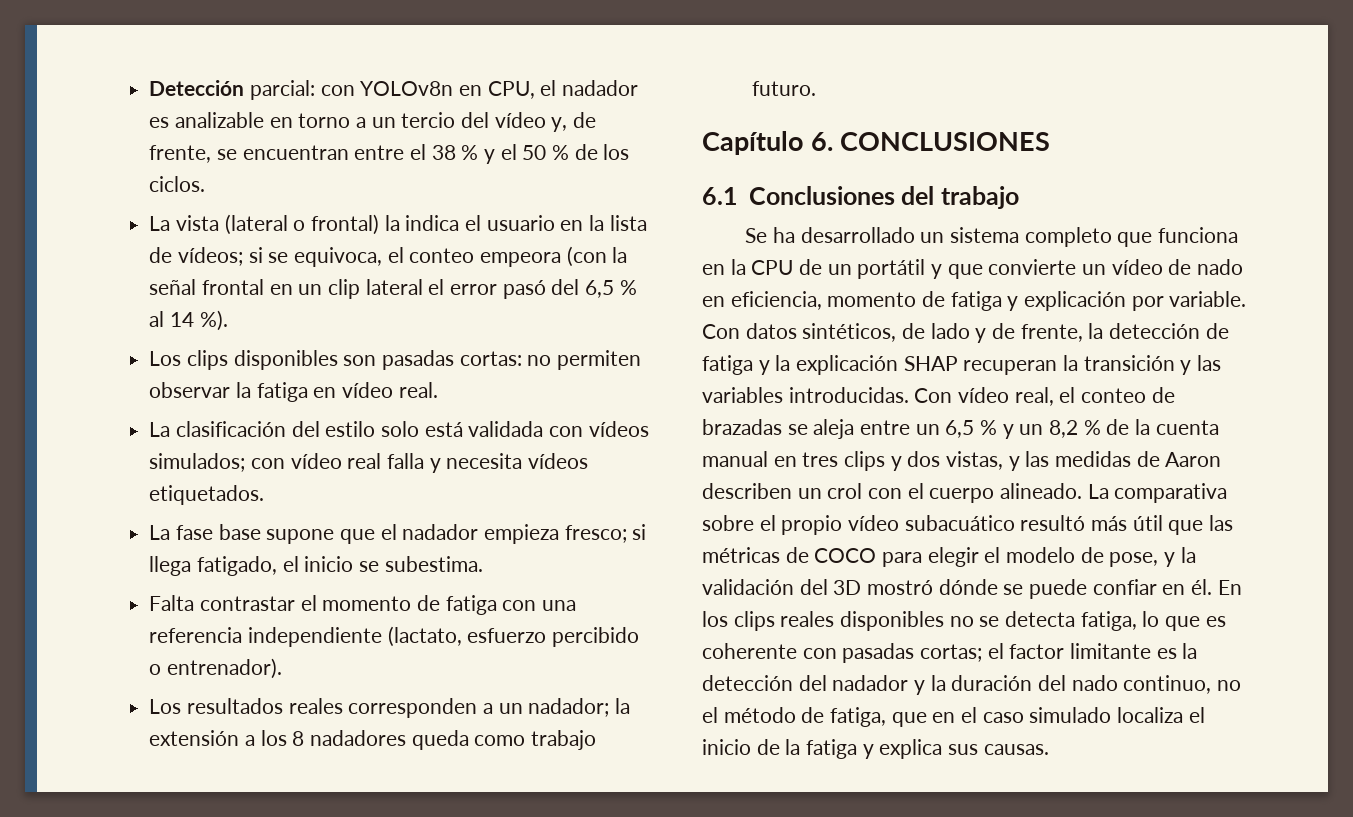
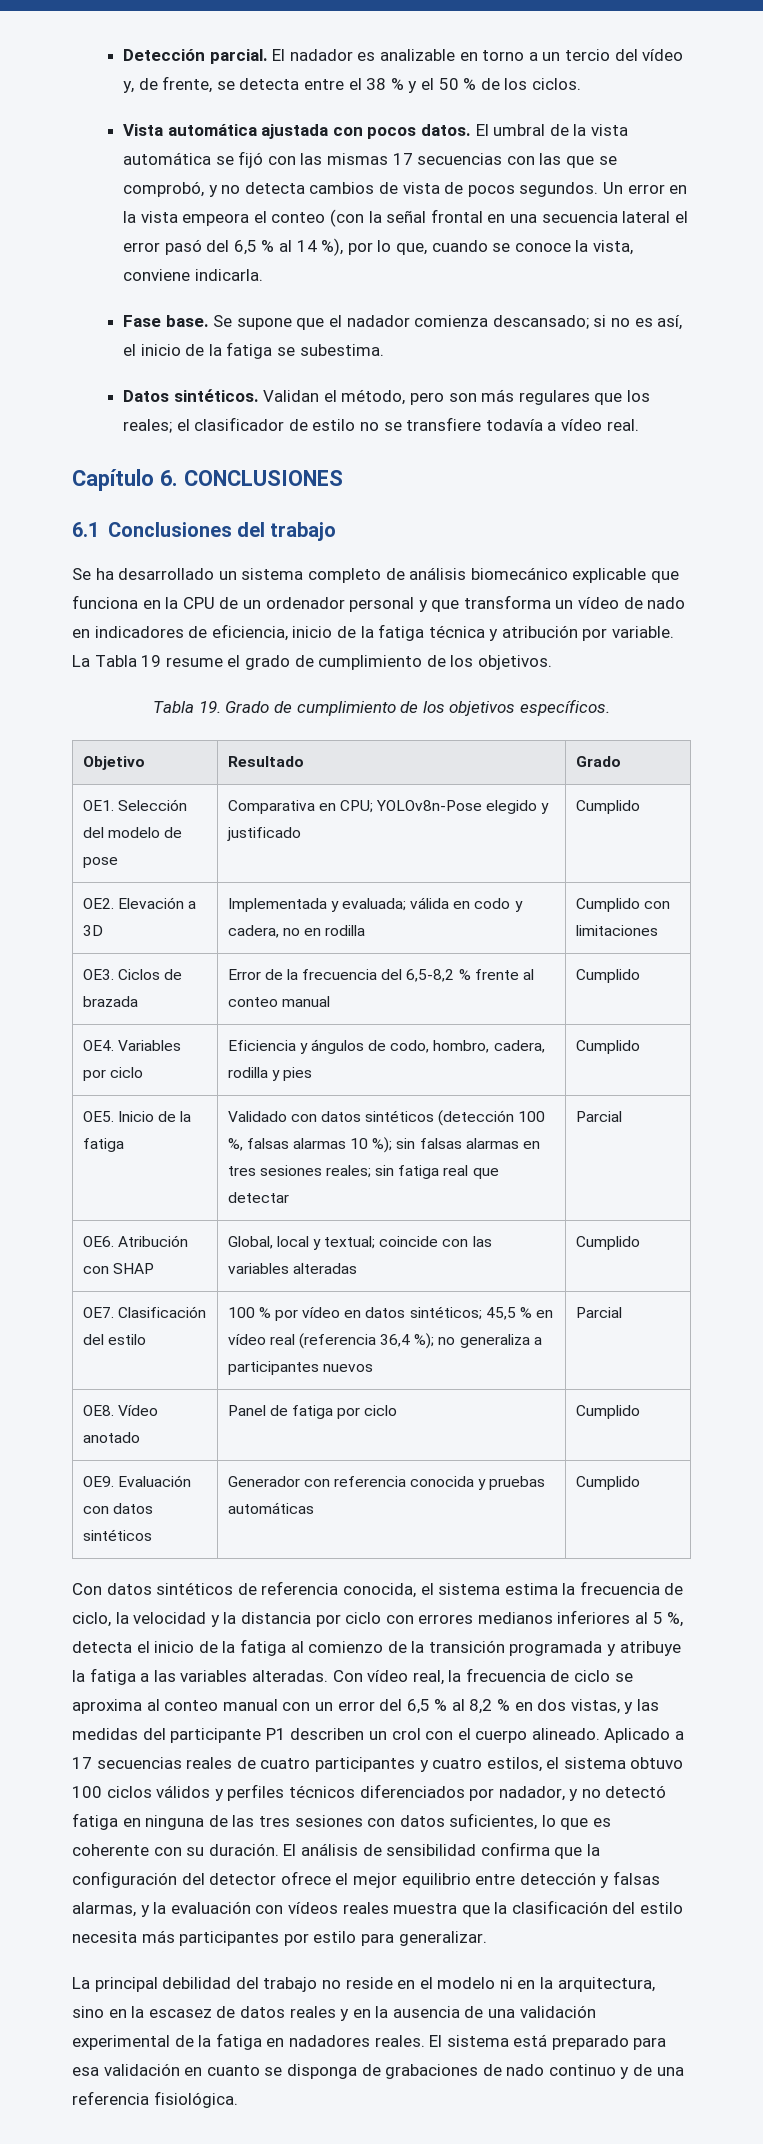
- Detección parcial: con YOLOv8n en CPU, el nadador es analizable en torno a un tercio del vídeo y, de frente, se encuentran entre el 38 % y el 50 % de los ciclos.
+ Detección parcial. El nadador es analizable en torno a un tercio del vídeo y, de frente, se detecta entre el 38 % y el 50 % de los ciclos.
- La vista (lateral o frontal) la indica el usuario en la lista de vídeos; si se equivoca, el conteo empeora (con la señal frontal en un clip lateral el error pasó del 6,5 % al 14 %).
- Los clips disponibles son pasadas cortas: no permiten observar la fatiga en vídeo real.
- La clasificación del estilo solo está validada con vídeos simulados; con vídeo real falla y necesita vídeos etiquetados.
- La fase base supone que el nadador empieza fresco; si llega fatigado, el inicio se subestima.
- Falta contrastar el momento de fatiga con una referencia independiente (lactato, esfuerzo percibido o entrenador).
- Los resultados reales corresponden a un nadador; la extensión a los 8 nadadores queda como trabajo futuro.
+ Vista automática ajustada con pocos datos. El umbral de la vista automática se fijó con las mismas 17 secuencias con las que se comprobó, y no detecta cambios de vista de pocos segundos. Un error en la vista empeora el conteo (con la señal frontal en una secuencia lateral el error pasó del 6,5 % al 14 %), por lo que, cuando se conoce la vista, conviene indicarla.
+ Fase base. Se supone que el nadador comienza descansado; si no es así, el inicio de la fatiga se subestima.
+ Datos sintéticos. Validan el método, pero son más regulares que los reales; el clasificador de estilo no se transfiere todavía a vídeo real.
- Se ha desarrollado un sistema completo que funciona en la CPU de un portátil y que convierte un vídeo de nado en eficiencia, momento de fatiga y explicación por variable. Con datos sintéticos, de lado y de frente, la detección de fatiga y la explicación SHAP recuperan la transición y las variables introducidas.
+ Se ha desarrollado un sistema completo de análisis biomecánico explicable que funciona en la CPU de un ordenador personal y que transforma un vídeo de nado en indicadores de eficiencia, inicio de la fatiga técnica y atribución por variable. La Tabla 19 resume el grado de cumplimiento de los objetivos.
+ Tabla 19. Grado de cumplimiento de los objetivos específicos.
+ Objetivo | Resultado | Grado
+ OE1. Selección del modelo de pose | Comparativa en CPU; YOLOv8n-Pose elegido y justificado | Cumplido
+ OE2. Elevación a 3D | Implementada y evaluada; válida en codo y cadera, no en rodilla | Cumplido con limitaciones
+ OE3. Ciclos de brazada | Error de la frecuencia del 6,5-8,2 % frente al conteo manual | Cumplido
+ OE4. Variables por ciclo | Eficiencia y ángulos de codo, hombro, cadera, rodilla y pies | Cumplido
+ OE5. Inicio de la fatiga | Validado con datos sintéticos (detección 100 %, falsas alarmas 10 %); sin falsas alarmas en tres sesiones reales; sin fatiga real que detectar | Parcial
+ OE6. Atribución con SHAP | Global, local y textual; coincide con las variables alteradas | Cumplido
+ OE7. Clasificación del estilo | 100 % por vídeo en datos sintéticos; 45,5 % en vídeo real (referencia 36,4 %); no generaliza a participantes nuevos | Parcial
+ OE8. Vídeo anotado | Panel de fatiga por ciclo | Cumplido
+ OE9. Evaluación con datos sintéticos | Generador con referencia conocida y pruebas automáticas | Cumplido
+ Con datos sintéticos de referencia conocida, el sistema estima la frecuencia de ciclo, la velocidad y la distancia por ciclo con errores medianos inferiores al 5 %, detecta el inicio de la fatiga al comienzo de la transición programada y atribuye la fatiga a las variables alteradas.
- Con vídeo real, el conteo de brazadas se aleja entre un 6,5 % y un 8,2 % de la cuenta manual en tres clips y dos vistas, y las medidas de Aaron describen un crol con el cuerpo alineado.
+ Con vídeo real, la frecuencia de ciclo se aproxima al conteo manual con un error del 6,5 % al 8,2 % en dos vistas, y las medidas del participante P1 describen un crol con el cuerpo alineado.
- La comparativa sobre el propio vídeo subacuático resultó más útil que las métricas de COCO para elegir el modelo de pose, y la validación del 3D mostró dónde se puede confiar en él. En los clips reales disponibles no se detecta fatiga, lo que es coherente con pasadas cortas; el factor limitante es la detección del nadador y la duración del nado continuo, no el método de fatiga, que en el caso simulado localiza el inicio de la fatiga y explica sus causas.
+ Aplicado a 17 secuencias reales de cuatro participantes y cuatro estilos, el sistema obtuvo 100 ciclos válidos y perfiles técnicos diferenciados por nadador, y no detectó fatiga en ninguna de las tres sesiones con datos suficientes, lo que es coherente con su duración. El análisis de sensibilidad confirma que la configuración del detector ofrece el mejor equilibrio entre detección y falsas alarmas, y la evaluación con vídeos reales muestra que la clasificación del estilo necesita más participantes por estilo para generalizar.
+ La principal debilidad del trabajo no reside en el modelo ni en la arquitectura, sino en la escasez de datos reales y en la ausencia de una validación experimental de la fatiga en nadadores reales. El sistema está preparado para esa validación en cuanto se disponga de grabaciones de nado continuo y de una referencia fisiológica.

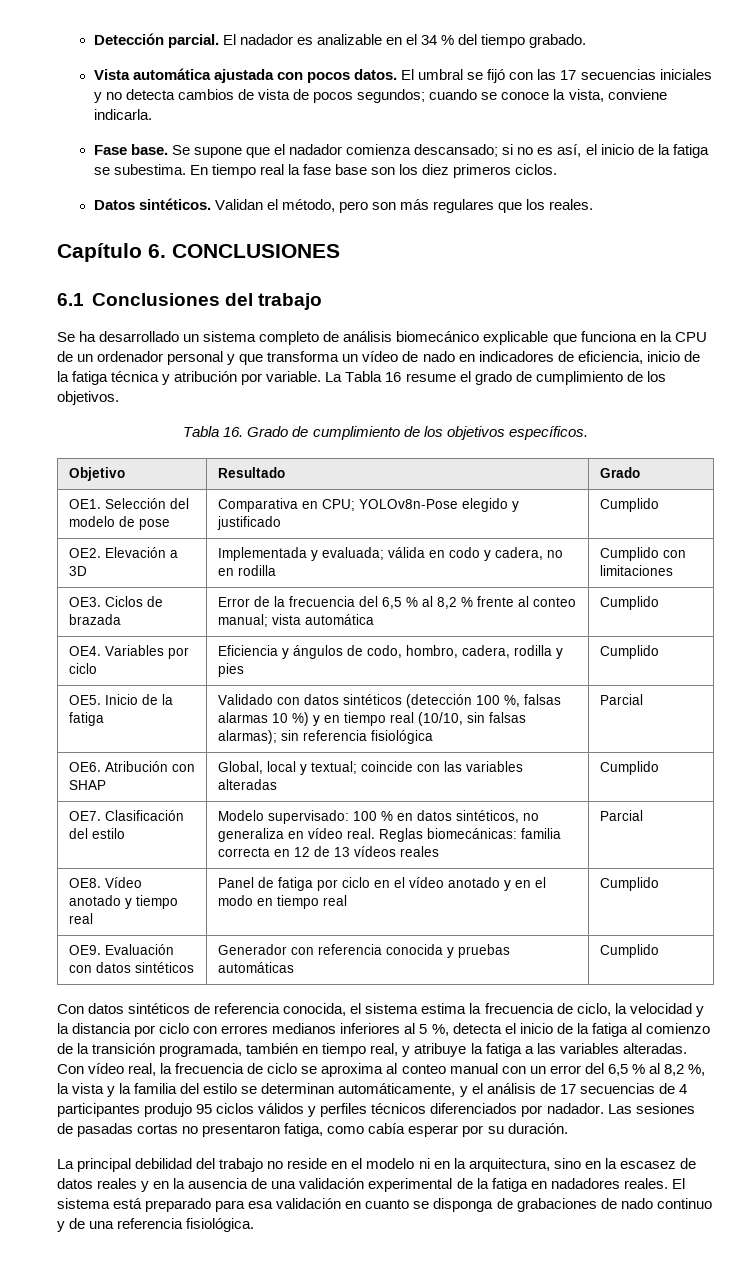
- El nadador es analizable en torno a un tercio del vídeo y, de frente, se detecta entre el 38 % y el 50 % de los ciclos.
+ El nadador es analizable en el 34 % del tiempo grabado.
- El umbral de la vista automática se fijó con las mismas 17 secuencias con las que se comprobó, y no detecta cambios de vista de pocos segundos. Un error en la vista empeora el conteo (con la señal frontal en una secuencia lateral el error pasó del 6,5 % al 14 %), por lo que, cuando se conoce la vista, conviene indicarla.
+ El umbral se fijó con las 17 secuencias iniciales y no detecta cambios de vista de pocos segundos; cuando se conoce la vista, conviene indicarla.
+ En tiempo real la fase base son los diez primeros ciclos.
- Validan el método, pero son más regulares que los reales; el clasificador de estilo no se transfiere todavía a vídeo real.
+ Validan el método, pero son más regulares que los reales.
- La Tabla 19 resume el grado de cumplimiento de los objetivos.
+ La Tabla 16 resume el grado de cumplimiento de los objetivos.
- Tabla 19. Grado de cumplimiento de los objetivos específicos.
+ Tabla 16. Grado de cumplimiento de los objetivos específicos.
- OE3. Ciclos de brazada | Error de la frecuencia del 6,5-8,2 % frente al conteo manual | Cumplido
+ OE3. Ciclos de brazada | Error de la frecuencia del 6,5 % al 8,2 % frente al conteo manual; vista automática | Cumplido
- OE5. Inicio de la fatiga | Validado con datos sintéticos (detección 100 %, falsas alarmas 10 %); sin falsas alarmas en tres sesiones reales; sin fatiga real que detectar | Parcial
+ OE5. Inicio de la fatiga | Validado con datos sintéticos (detección 100 %, falsas alarmas 10 %) y en tiempo real (10/10, sin falsas alarmas); sin referencia fisiológica | Parcial
- OE7. Clasificación del estilo | 100 % por vídeo en datos sintéticos; 45,5 % en vídeo real (referencia 36,4 %); no generaliza a participantes nuevos | Parcial
+ OE7. Clasificación del estilo | Modelo supervisado: 100 % en datos sintéticos, no generaliza en vídeo real. Reglas biomecánicas: familia correcta en 12 de 13 vídeos reales | Parcial
- OE8. Vídeo anotado | Panel de fatiga por ciclo | Cumplido
+ OE8. Vídeo anotado y tiempo real | Panel de fatiga por ciclo en el vídeo anotado y en el modo en tiempo real | Cumplido
- Con datos sintéticos de referencia conocida, el sistema estima la frecuencia de ciclo, la velocidad y la distancia por ciclo con errores medianos inferiores al 5 %, detecta el inicio de la fatiga al comienzo de la transición programada y atribuye la fatiga a las variables alteradas.
+ Con datos sintéticos de referencia conocida, el sistema estima la frecuencia de ciclo, la velocidad y la distancia por ciclo con errores medianos inferiores al 5 %, detecta el inicio de la fatiga al comienzo de la transición programada, también en tiempo real, y atribuye la fatiga a las variables alteradas.
- Con vídeo real, la frecuencia de ciclo se aproxima al conteo manual con un error del 6,5 % al 8,2 % en dos vistas, y las medidas del participante P1 describen un crol con el cuerpo alineado. Aplicado a 17 secuencias reales de cuatro participantes y cuatro estilos, el sistema obtuvo 100 ciclos válidos y perfiles técnicos diferenciados por nadador, y no detectó fatiga en ninguna de las tres sesiones con datos suficientes, lo que es coherente con su duración. El análisis de sensibilidad confirma que la configuración del detector ofrece el mejor equilibrio entre detección y falsas alarmas, y la evaluación con vídeos reales muestra que la clasificación del estilo necesita más participantes por estilo para generalizar.
+ Con vídeo real, la frecuencia de ciclo se aproxima al conteo manual con un error del 6,5 % al 8,2 %, la vista y la familia del estilo se determinan automáticamente, y el análisis de 17 secuencias de 4 participantes produjo 95 ciclos válidos y perfiles técnicos diferenciados por nadador. Las sesiones de pasadas cortas no presentaron fatiga, como cabía esperar por su duración.

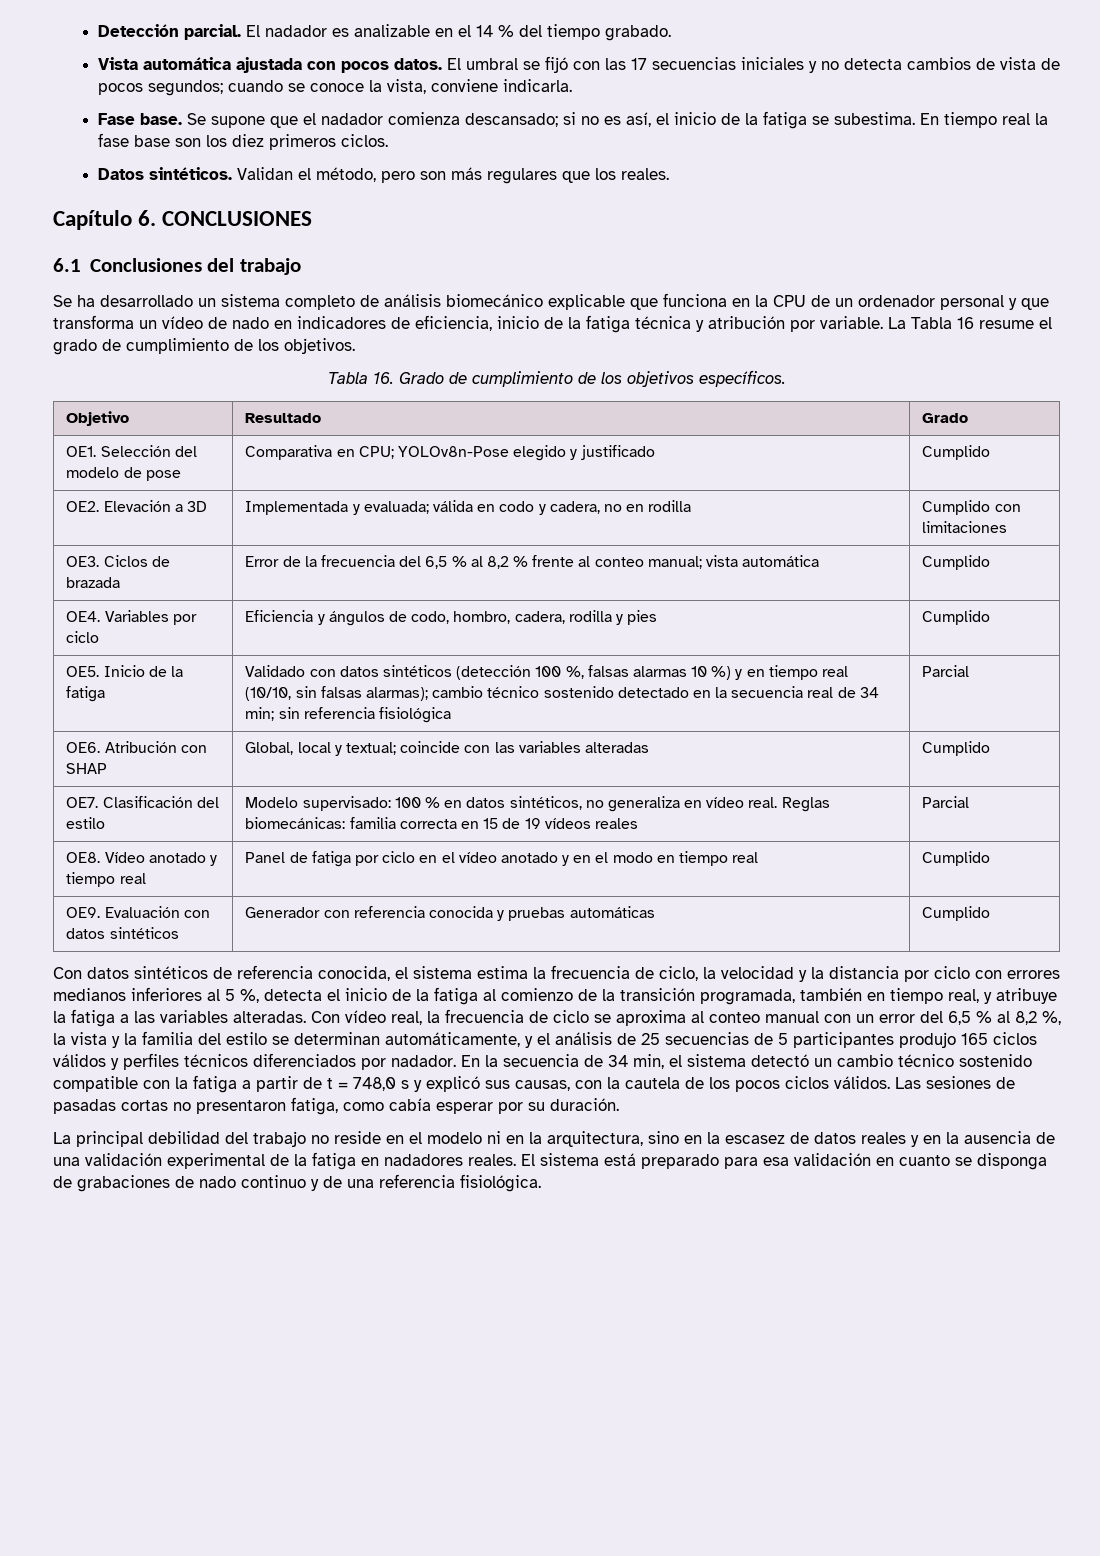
- El nadador es analizable en el 34 % del tiempo grabado.
+ El nadador es analizable en el 14 % del tiempo grabado.
- OE5. Inicio de la fatiga | Validado con datos sintéticos (detección 100 %, falsas alarmas 10 %) y en tiempo real (10/10, sin falsas alarmas); sin referencia fisiológica | Parcial
+ OE5. Inicio de la fatiga | Validado con datos sintéticos (detección 100 %, falsas alarmas 10 %) y en tiempo real (10/10, sin falsas alarmas); cambio técnico sostenido detectado en la secuencia real de 34 min; sin referencia fisiológica | Parcial
- OE7. Clasificación del estilo | Modelo supervisado: 100 % en datos sintéticos, no generaliza en vídeo real. Reglas biomecánicas: familia correcta en 12 de 13 vídeos reales | Parcial
+ OE7. Clasificación del estilo | Modelo supervisado: 100 % en datos sintéticos, no generaliza en vídeo real. Reglas biomecánicas: familia correcta en 15 de 19 vídeos reales | Parcial
- Con vídeo real, la frecuencia de ciclo se aproxima al conteo manual con un error del 6,5 % al 8,2 %, la vista y la familia del estilo se determinan automáticamente, y el análisis de 17 secuencias de 4 participantes produjo 95 ciclos válidos y perfiles técnicos diferenciados por nadador.
+ Con vídeo real, la frecuencia de ciclo se aproxima al conteo manual con un error del 6,5 % al 8,2 %, la vista y la familia del estilo se determinan automáticamente, y el análisis de 25 secuencias de 5 participantes produjo 165 ciclos válidos y perfiles técnicos diferenciados por nadador.
+ En la secuencia de 34 min, el sistema detectó un cambio técnico sostenido compatible con la fatiga a partir de t = 748,0 s y explicó sus causas, con la cautela de los pocos ciclos válidos.

